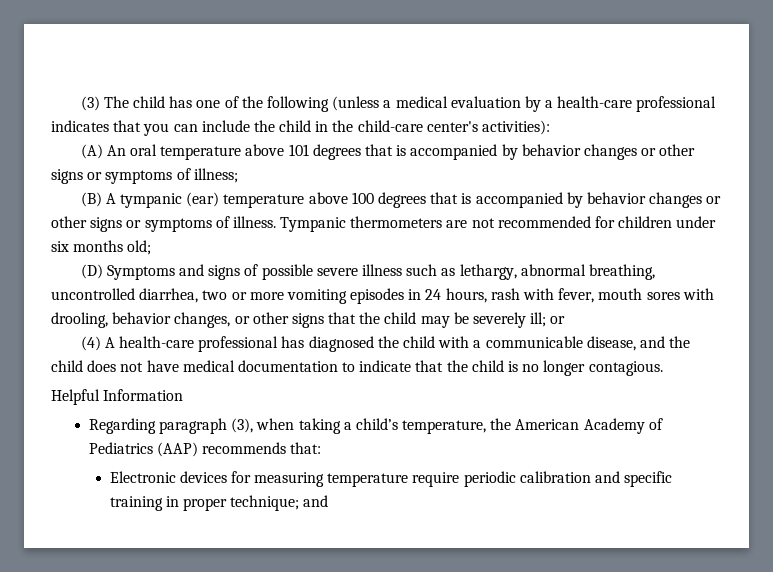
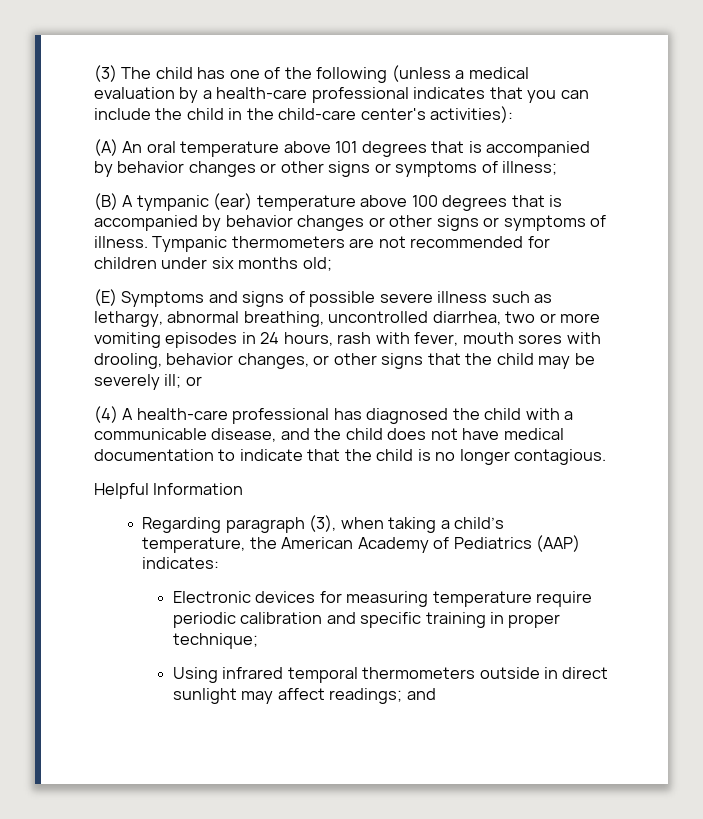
- (D) Symptoms and signs of possible severe illness such as lethargy, abnormal breathing, uncontrolled diarrhea, two or more vomiting episodes in 24 hours, rash with fever, mouth sores with drooling, behavior changes, or other signs that the child may be severely ill; or
+ (E) Symptoms and signs of possible severe illness such as lethargy, abnormal breathing, uncontrolled diarrhea, two or more vomiting episodes in 24 hours, rash with fever, mouth sores with drooling, behavior changes, or other signs that the child may be severely ill; or
- Regarding paragraph (3), when taking a child’s temperature, the American Academy of Pediatrics (AAP) recommends that:
+ Regarding paragraph (3), when taking a child’s temperature, the American Academy of Pediatrics (AAP) indicates:
- Electronic devices for measuring temperature require periodic calibration and specific training in proper technique; and
+ Electronic devices for measuring temperature require periodic calibration and specific training in proper technique;
+ Using infrared temporal thermometers outside in direct sunlight may affect readings; and

